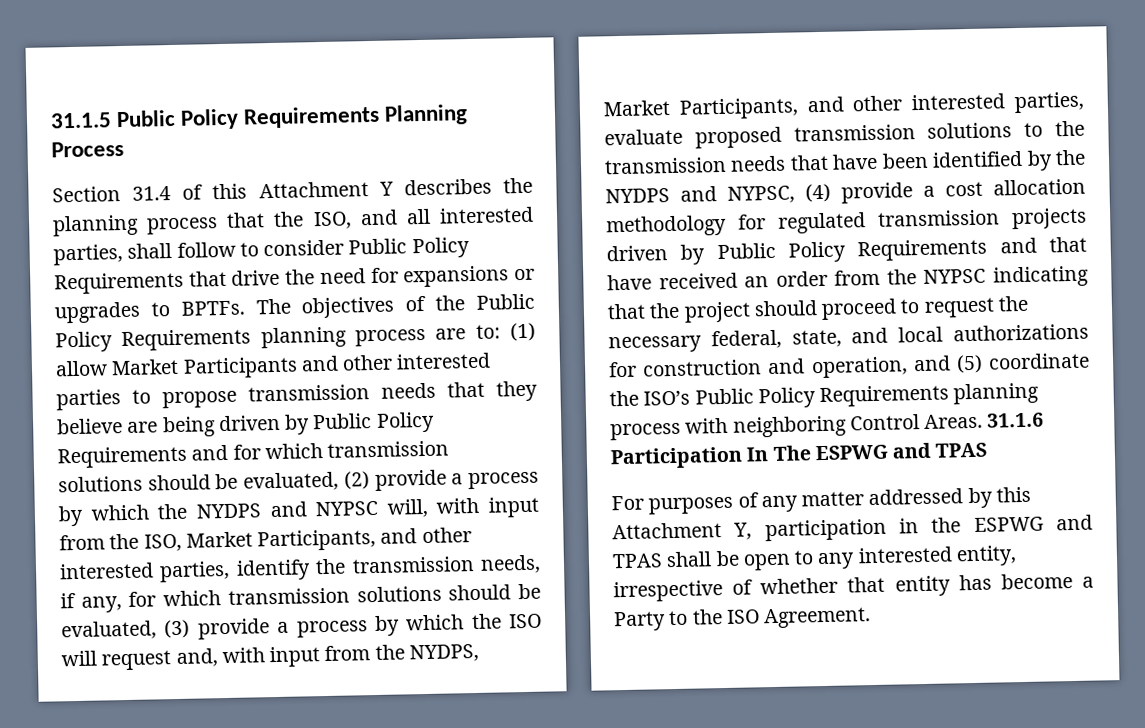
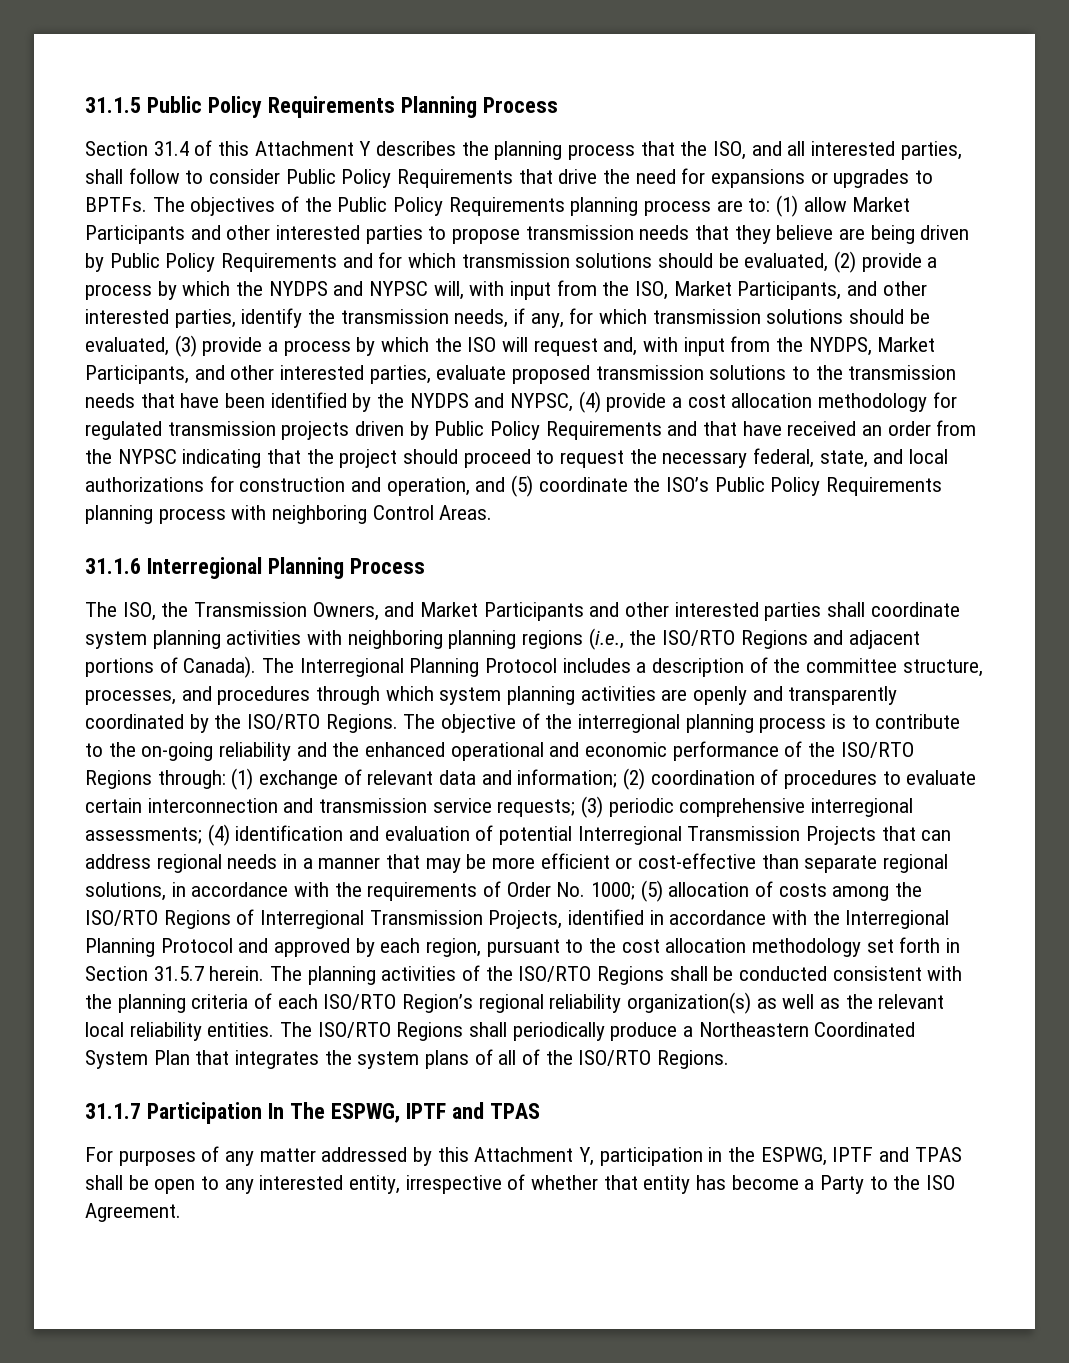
- (1) allow Market Participants and other interested parties to propose transmission needs that they believe are being driven by Public Policy Requirements and for which transmission solutions should be evaluated, (2) provide a process by which the NYDPS and NYPSC will, with input from the ISO, Market Participants, and other interested parties, identify the transmission needs, if any, for which transmission solutions should be evaluated, (3) provide a process by which the ISO will request and, with input from the NYDPS, Market Participants, and other interested parties, evaluate proposed transmission solutions to the transmission needs that have been identified by the NYDPS and NYPSC, (4) provide a cost allocation methodology for regulated transmission projects driven by Public Policy Requirements and that have received an order from the NYPSC indicating that the project should proceed to request the necessary federal, state, and local authorizations for construction and operation, and (5) coordinate the ISO’s Public Policy Requirements planning process with neighboring Control Areas. 31.1.6 Participation In The ESPWG and TPAS
+ (1) allow Market Participants and other interested parties to propose transmission needs that they believe are being driven by Public Policy Requirements and for which transmission solutions should be evaluated, (2) provide a process by which the NYDPS and NYPSC will, with input from the ISO, Market Participants, and other interested parties, identify the transmission needs, if any, for which transmission solutions should be evaluated, (3) provide a process by which the ISO will request and, with input from the NYDPS, Market Participants, and other interested parties, evaluate proposed transmission solutions to the transmission needs that have been identified by the NYDPS and NYPSC, (4) provide a cost allocation methodology for regulated transmission projects driven by Public Policy Requirements and that have received an order from the NYPSC indicating that the project should proceed to request the necessary federal, state, and local authorizations for construction and operation, and (5) coordinate the ISO’s Public Policy Requirements planning process with neighboring Control Areas.
+ 31.1.6 Interregional Planning Process
+ The ISO, the Transmission Owners, and Market Participants and other interested parties shall coordinate system planning activities with neighboring planning regions (i.e., the ISO/RTO Regions and adjacent portions of Canada). The Interregional Planning Protocol includes a description of the committee structure, processes, and procedures through which system planning activities are openly and transparently coordinated by the ISO/RTO Regions. The objective of the interregional planning process is to contribute to the on-going reliability and the enhanced operational and economic performance of the ISO/RTO Regions through: (1) exchange of relevant data and information; (2) coordination of procedures to evaluate certain interconnection and transmission service requests; (3) periodic comprehensive interregional assessments; (4) identification and evaluation of potential Interregional Transmission Projects that can address regional needs in a manner that may be more efficient or cost-effective than separate regional solutions, in accordance with the requirements of Order No. 1000; (5) allocation of costs among the ISO/RTO Regions of Interregional Transmission Projects, identified in accordance with the Interregional Planning Protocol and approved by each region, pursuant to the cost allocation methodology set forth in Section 31.5.7 herein. The planning activities of the ISO/RTO Regions shall be conducted consistent with the planning criteria of each ISO/RTO Region’s regional reliability organization(s) as well as the relevant local reliability entities. The ISO/RTO Regions shall periodically produce a Northeastern Coordinated System Plan that integrates the system plans of all of the ISO/RTO Regions.
+ 31.1.7 Participation In The ESPWG, IPTF and TPAS
- For purposes of any matter addressed by this Attachment Y, participation in the ESPWG and TPAS shall be open to any interested entity, irrespective of whether that entity has become a Party to the ISO Agreement.
+ For purposes of any matter addressed by this Attachment Y, participation in the ESPWG, IPTF and TPAS shall be open to any interested entity, irrespective of whether that entity has become a Party to the ISO Agreement.

